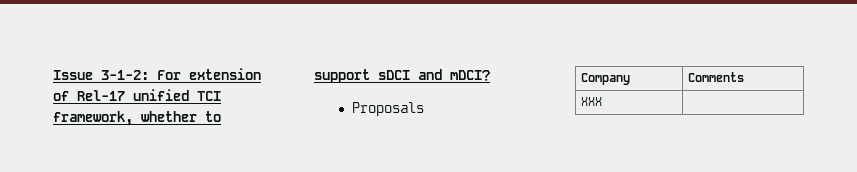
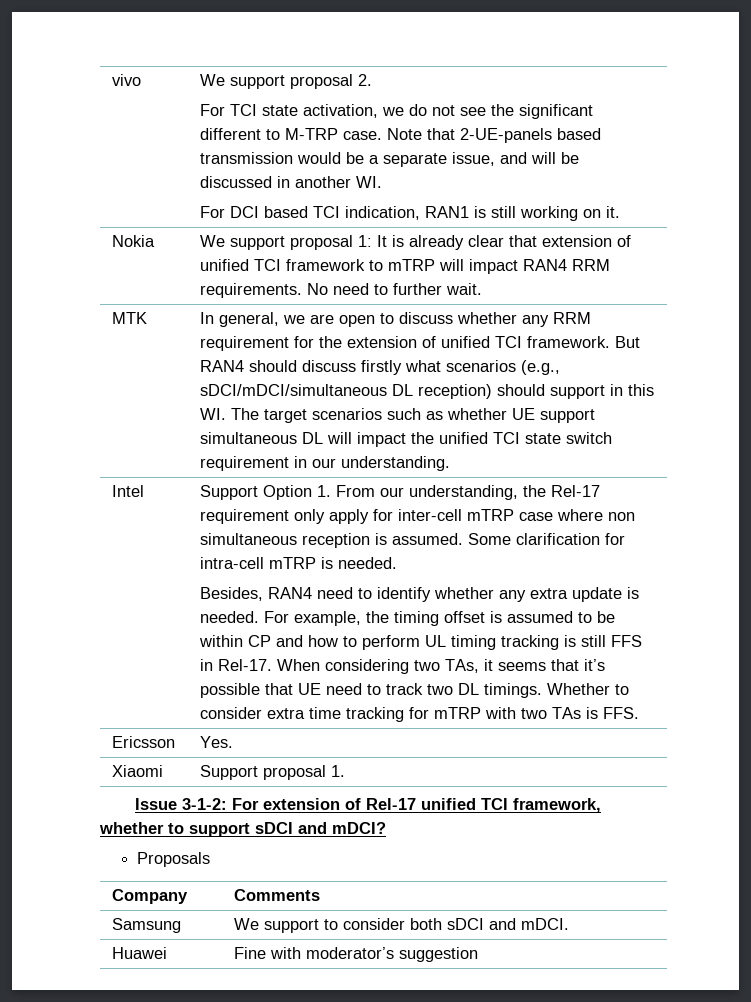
+ vivo | We support proposal 2.
+ For TCI state activation, we do not see the significant different to M-TRP case. Note that 2-UE-panels based transmission would be a separate issue, and will be discussed in another WI.
+ For DCI based TCI indication, RAN1 is still working on it.
+ Nokia | We support proposal 1: It is already clear that extension of unified TCI framework to mTRP will impact RAN4 RRM requirements. No need to further wait.
+ MTK | In general, we are open to discuss whether any RRM requirement for the extension of unified TCI framework. But RAN4 should discuss firstly what scenarios (e.g., sDCI/mDCI/simultaneous DL reception) should support in this WI. The target scenarios such as whether UE support simultaneous DL will impact the unified TCI state switch requirement in our understanding.
+ Intel | Support Option 1. From our understanding, the Rel-17 requirement only apply for inter-cell mTRP case where non simultaneous reception is assumed. Some clarification for intra-cell mTRP is needed.
+ Besides, RAN4 need to identify whether any extra update is needed. For example, the timing offset is assumed to be within CP and how to perform UL timing tracking is still FFS in Rel-17. When considering two TAs, it seems that it’s possible that UE need to track two DL timings. Whether to consider extra time tracking for mTRP with two TAs is FFS.
+ Ericsson | Yes.
+ Xiaomi | Support proposal 1.
- XXX |
+ Samsung | We support to consider both sDCI and mDCI.
+ Huawei | Fine with moderator’s suggestion

